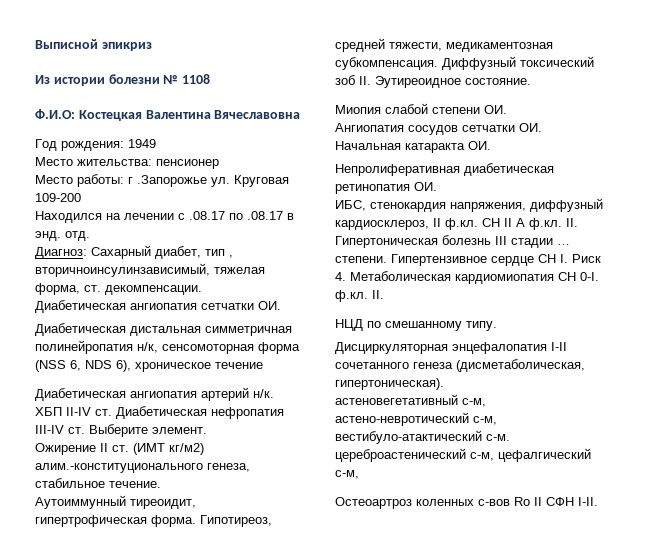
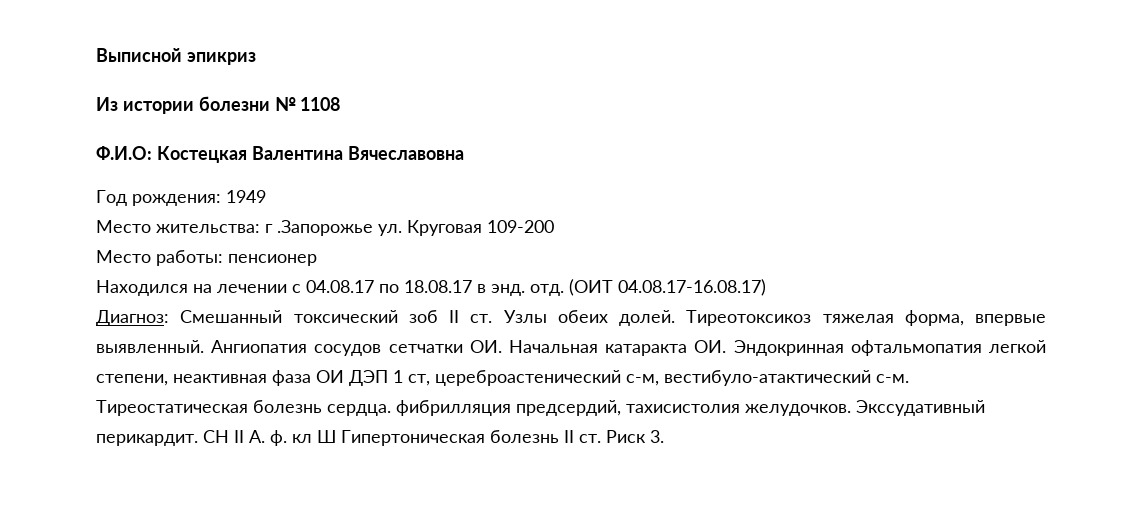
- Место жительства: пенсионер
- Место работы: г .Запорожье ул. Круговая 109-200
+ Место жительства: г .Запорожье ул. Круговая 109-200
+ Место работы: пенсионер
- Находился на лечении с .08.17 по .08.17 в энд. отд.
+ Находился на лечении с 04.08.17 по 18.08.17 в энд. отд. (ОИТ 04.08.17-16.08.17)
- Диагноз: Сахарный диабет, тип , вторичноинсулинзависимый, тяжелая форма, ст. декомпенсации.
- Диабетическая ангиопатия сетчатки ОИ.
- Диабетическая дистальная симметричная полинейропатия н/к, сенсомоторная форма (NSS 6, NDS 6), хроническое течение
- Диабетическая ангиопатия артерий н/к.
- ХБП II-IV ст. Диабетическая нефропатия III-IV ст. Выберите элемент.
- Ожирение II ст. (ИМТ кг/м2) алим.-конституционального генеза, стабильное течение.
- Аутоиммунный тиреоидит, гипертрофическая форма. Гипотиреоз, средней тяжести, медикаментозная субкомпенсация. Диффузный токсический зоб II. Эутиреоидное состояние.
- Миопия слабой степени ОИ.
- Ангиопатия сосудов сетчатки ОИ. Начальная катаракта ОИ.
- Непролиферативная диабетическая ретинопатия ОИ.
- ИБС, стенокардия напряжения, диффузный кардиосклероз, II ф.кл. СН II А ф.кл. II. Гипертоническая болезнь III стадии … степени. Гипертензивное сердце СН I. Риск 4. Метаболическая кардиомиопатия СН 0-I. ф.кл. II.
- НЦД по смешанному типу.
- Дисциркуляторная энцефалопатия I-II сочетанного генеза (дисметаболическая, гипертоническая).
- астеновегетативный с-м, астено-невротический с-м, вестибуло-атактический с-м. цереброастенический с-м, цефалгический с-м,
- Остеоартроз коленных с-вов Rо II СФН I-II.
+ Диагноз: Смешанный токсический зоб II ст. Узлы обеих долей. Тиреотоксикоз тяжелая форма, впервые выявленный. Ангиопатия сосудов сетчатки ОИ. Начальная катаракта ОИ. Эндокринная офтальмопатия легкой степени, неактивная фаза ОИ ДЭП 1 ст, цереброастенический с-м, вестибуло-атактический с-м. Тиреостатическая болезнь сердца. фибрилляция предсердий, тахисистолия желудочков. Экссудативный перикардит. СН II А. ф. кл Ш Гипертоническая болезнь II ст. Риск 3.

